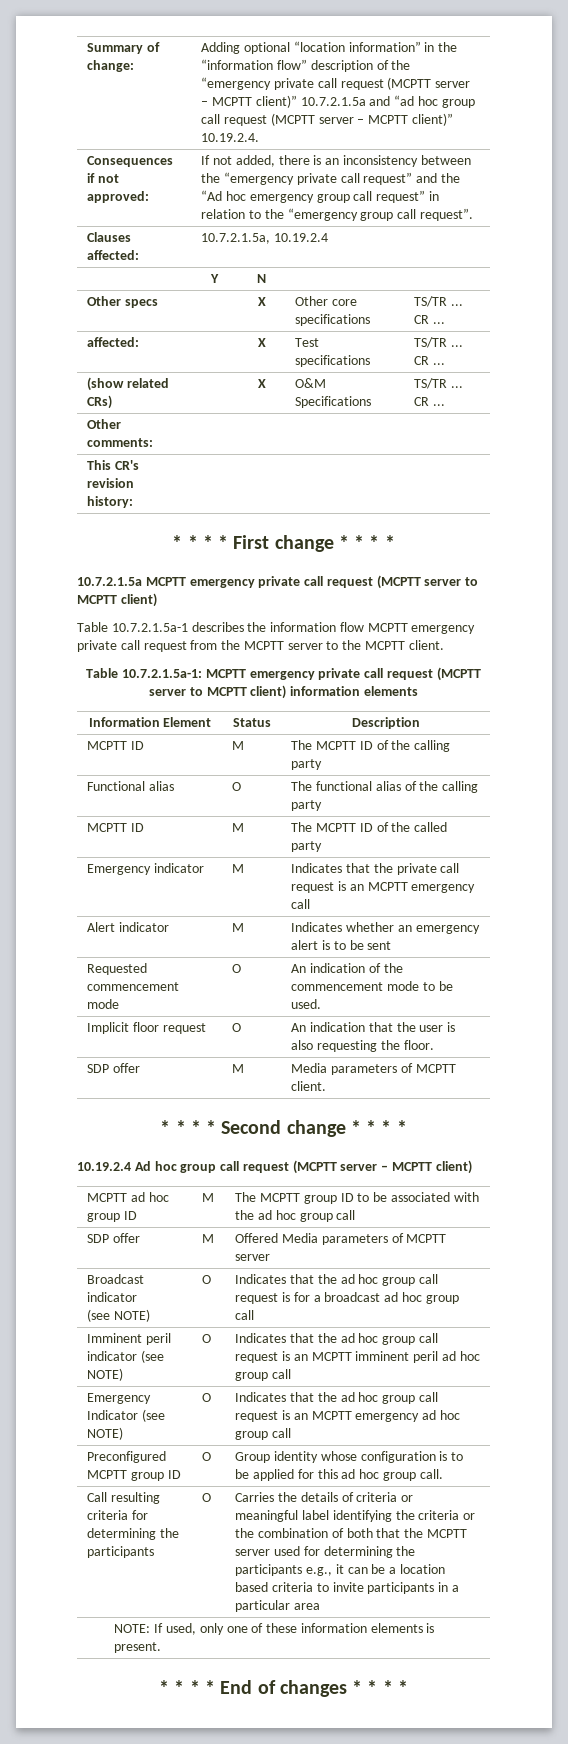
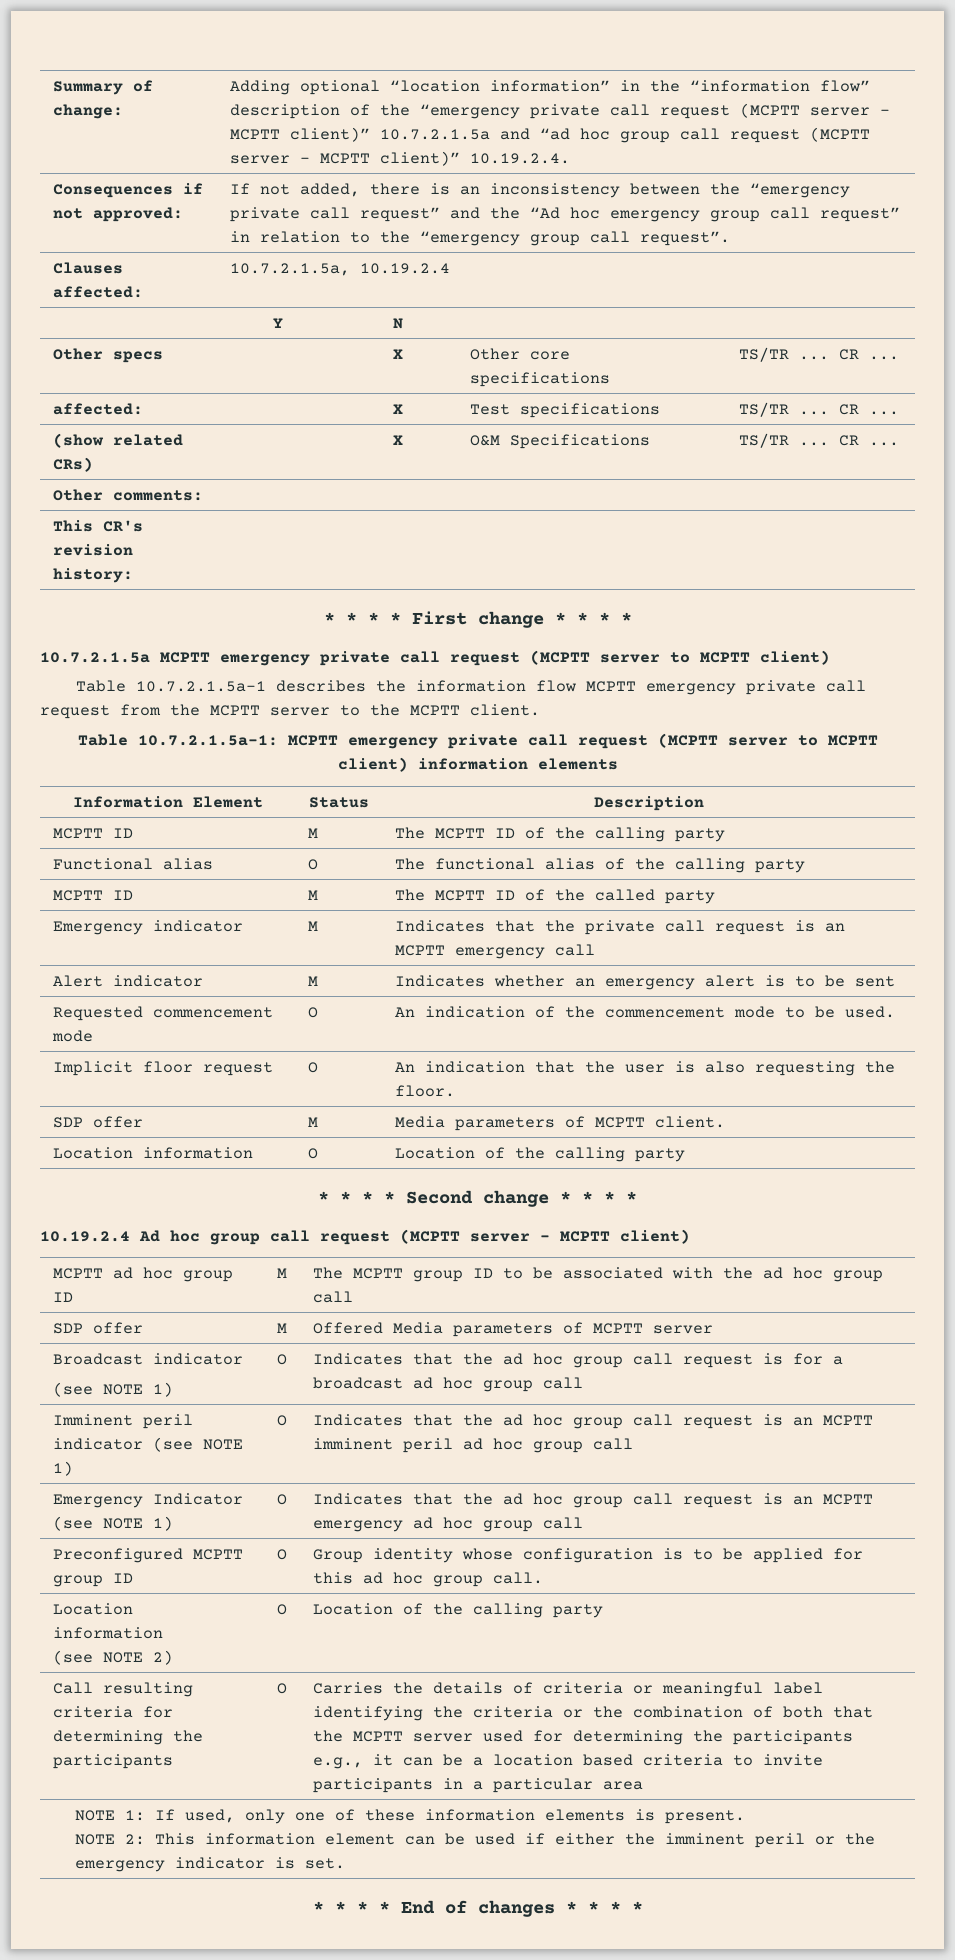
+ Location information | O | Location of the calling party
  Broadcast indicator
- (see NOTE) | O | Indicates that the ad hoc group call request is for a broadcast ad hoc group call
+ (see NOTE 1) | O | Indicates that the ad hoc group call request is for a broadcast ad hoc group call
- Imminent peril indicator (see NOTE) | O | Indicates that the ad hoc group call request is an MCPTT imminent peril ad hoc group call
+ Imminent peril indicator (see NOTE 1) | O | Indicates that the ad hoc group call request is an MCPTT imminent peril ad hoc group call
- Emergency Indicator (see NOTE) | O | Indicates that the ad hoc group call request is an MCPTT emergency ad hoc group call
+ Emergency Indicator (see NOTE 1) | O | Indicates that the ad hoc group call request is an MCPTT emergency ad hoc group call
  Preconfigured MCPTT group ID | O | Group identity whose configuration is to be applied for this ad hoc group call.
+ Location information
+ (see NOTE 2) | O | Location of the calling party
- NOTE: If used, only one of these information elements is present.
+ NOTE 1: If used, only one of these information elements is present.
+ NOTE 2: This information element can be used if either the imminent peril or the emergency indicator is set.

